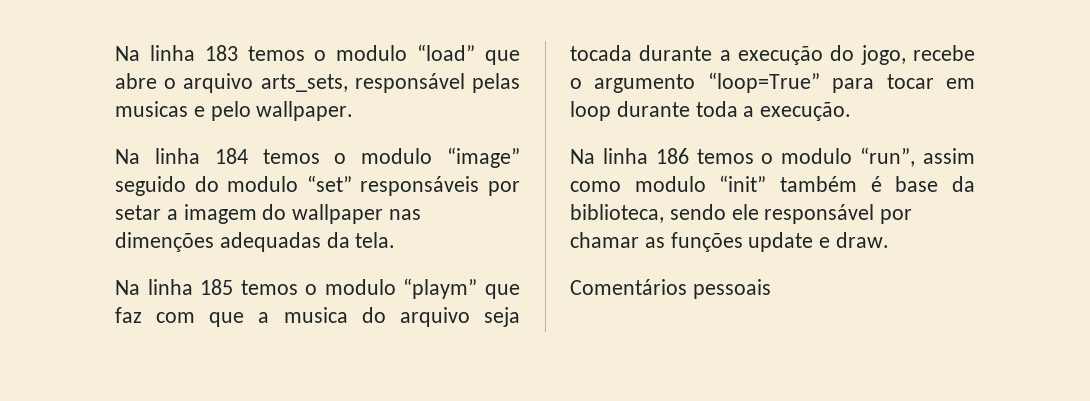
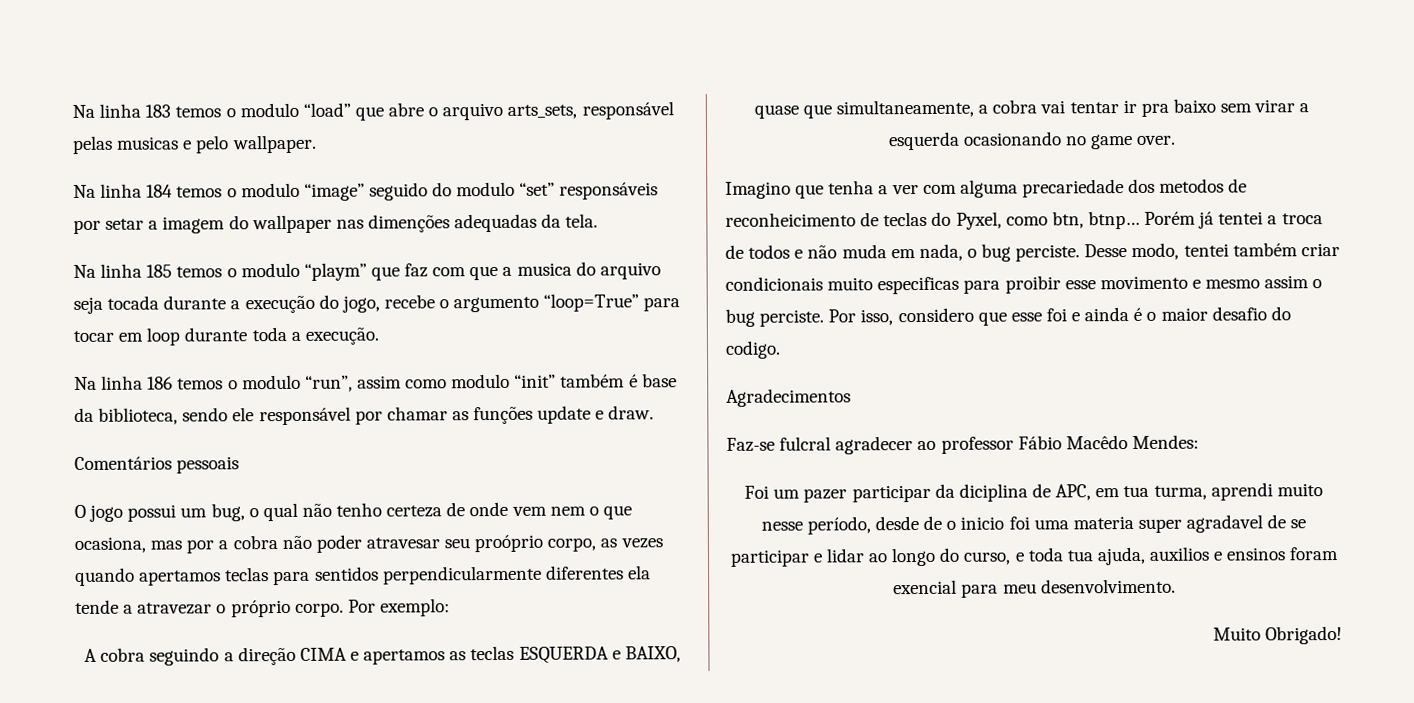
+ O jogo possui um bug, o qual não tenho certeza de onde vem nem o que ocasiona, mas por a cobra não poder atravesar seu proóprio corpo, as vezes quando apertamos teclas para sentidos perpendicularmente diferentes ela tende a atravezar o próprio corpo. Por exemplo:
+ A cobra seguindo a direção CIMA e apertamos as teclas ESQUERDA e BAIXO, quase que simultaneamente, a cobra vai tentar ir pra baixo sem virar a esquerda ocasionando no game over.
+ Imagino que tenha a ver com alguma precariedade dos metodos de reconheicimento de teclas do Pyxel, como btn, btnp… Porém já tentei a troca de todos e não muda em nada, o bug perciste. Desse modo, tentei também criar condicionais muito especificas para proibir esse movimento e mesmo assim o bug perciste. Por isso, considero que esse foi e ainda é o maior desafio do codigo.
+ Agradecimentos
+ Faz-se fulcral agradecer ao professor Fábio Macêdo Mendes:
+ Foi um pazer participar da diciplina de APC, em tua turma, aprendi muito nesse período, desde de o inicio foi uma materia super agradavel de se participar e lidar ao longo do curso, e toda tua ajuda, auxilios e ensinos foram exencial para meu desenvolvimento.
+ Muito Obrigado!

